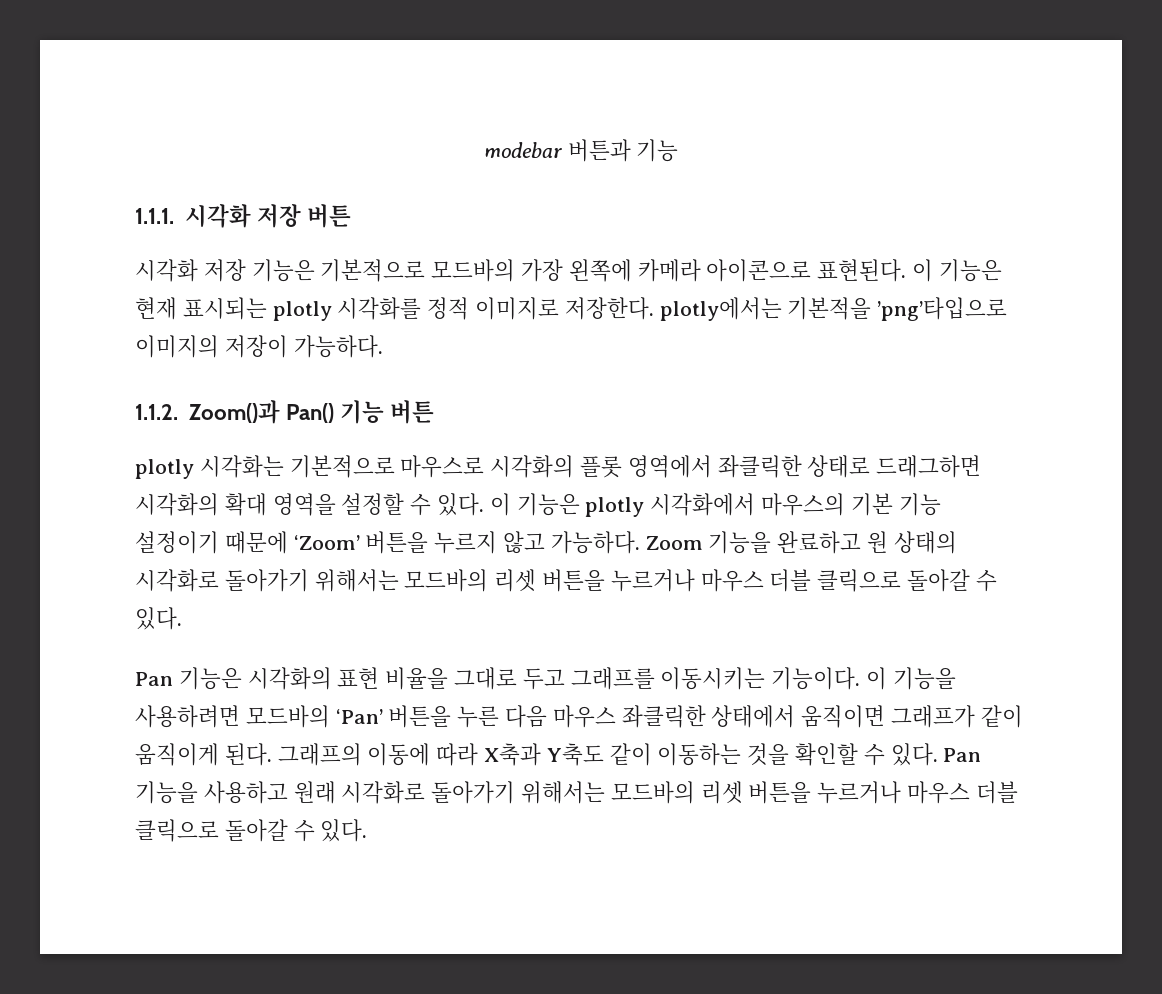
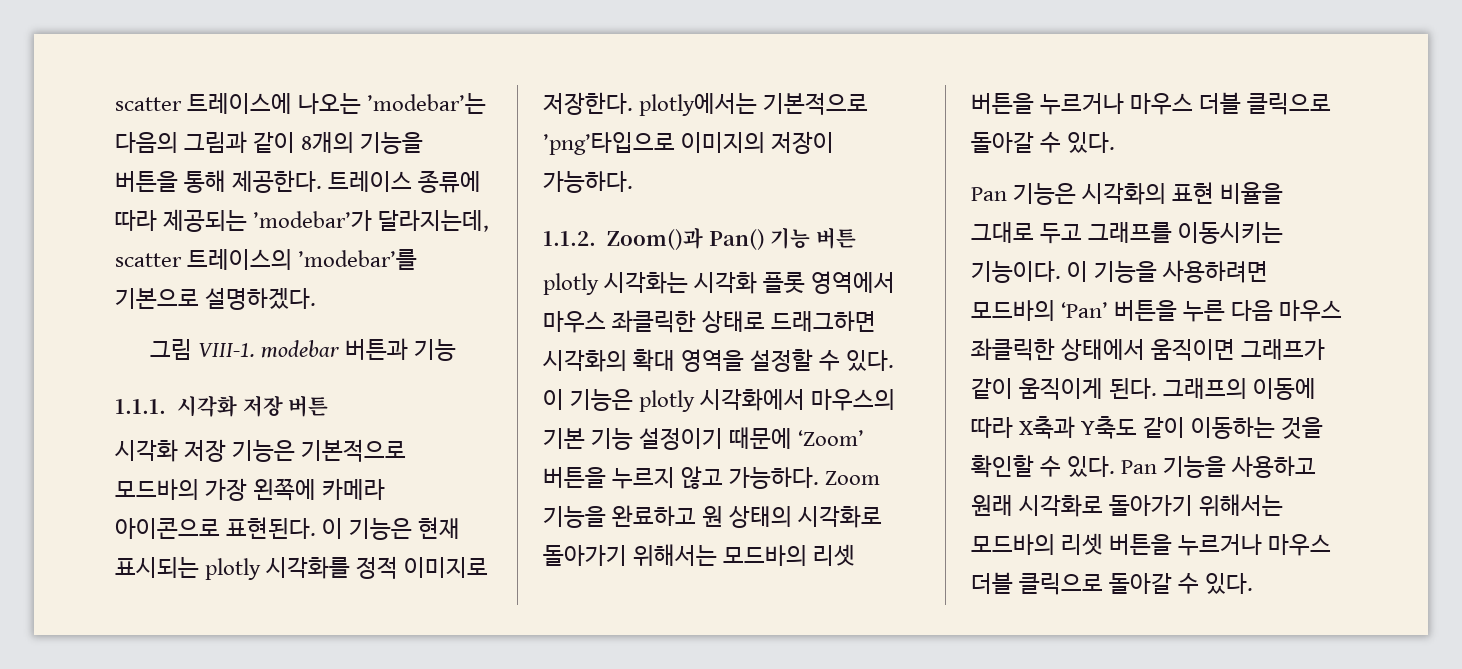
- modebar 버튼과 기능
+ scatter 트레이스에 나오는 ’modebar’는 다음의 그림과 같이 8개의 기능을 버튼을 통해 제공한다. 트레이스 종류에 따라 제공되는 ’modebar’가 달라지는데, scatter 트레이스의 ’modebar’를 기본으로 설명하겠다.
+ 그림 VIII-1. modebar 버튼과 기능
- 이 기능은 현재 표시되는 plotly 시각화를 정적 이미지로 저장한다. plotly에서는 기본적을 ’png’타입으로 이미지의 저장이 가능하다.
+ 이 기능은 현재 표시되는 plotly 시각화를 정적 이미지로 저장한다. plotly에서는 기본적으로 ’png’타입으로 이미지의 저장이 가능하다.
- plotly 시각화는 기본적으로 마우스로 시각화의 플롯 영역에서 좌클릭한 상태로 드래그하면 시각화의 확대 영역을 설정할 수 있다.
+ plotly 시각화는 시각화 플롯 영역에서 마우스 좌클릭한 상태로 드래그하면 시각화의 확대 영역을 설정할 수 있다.

